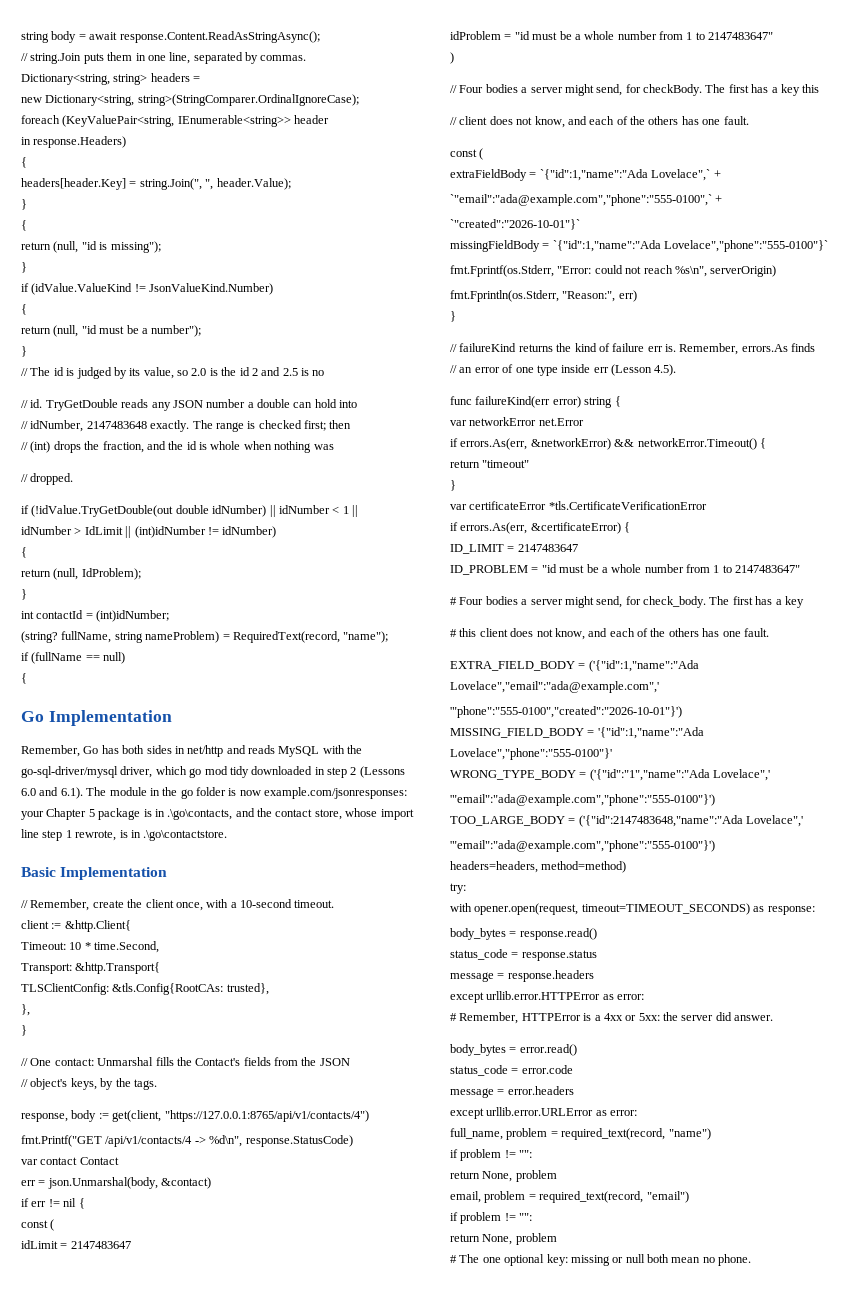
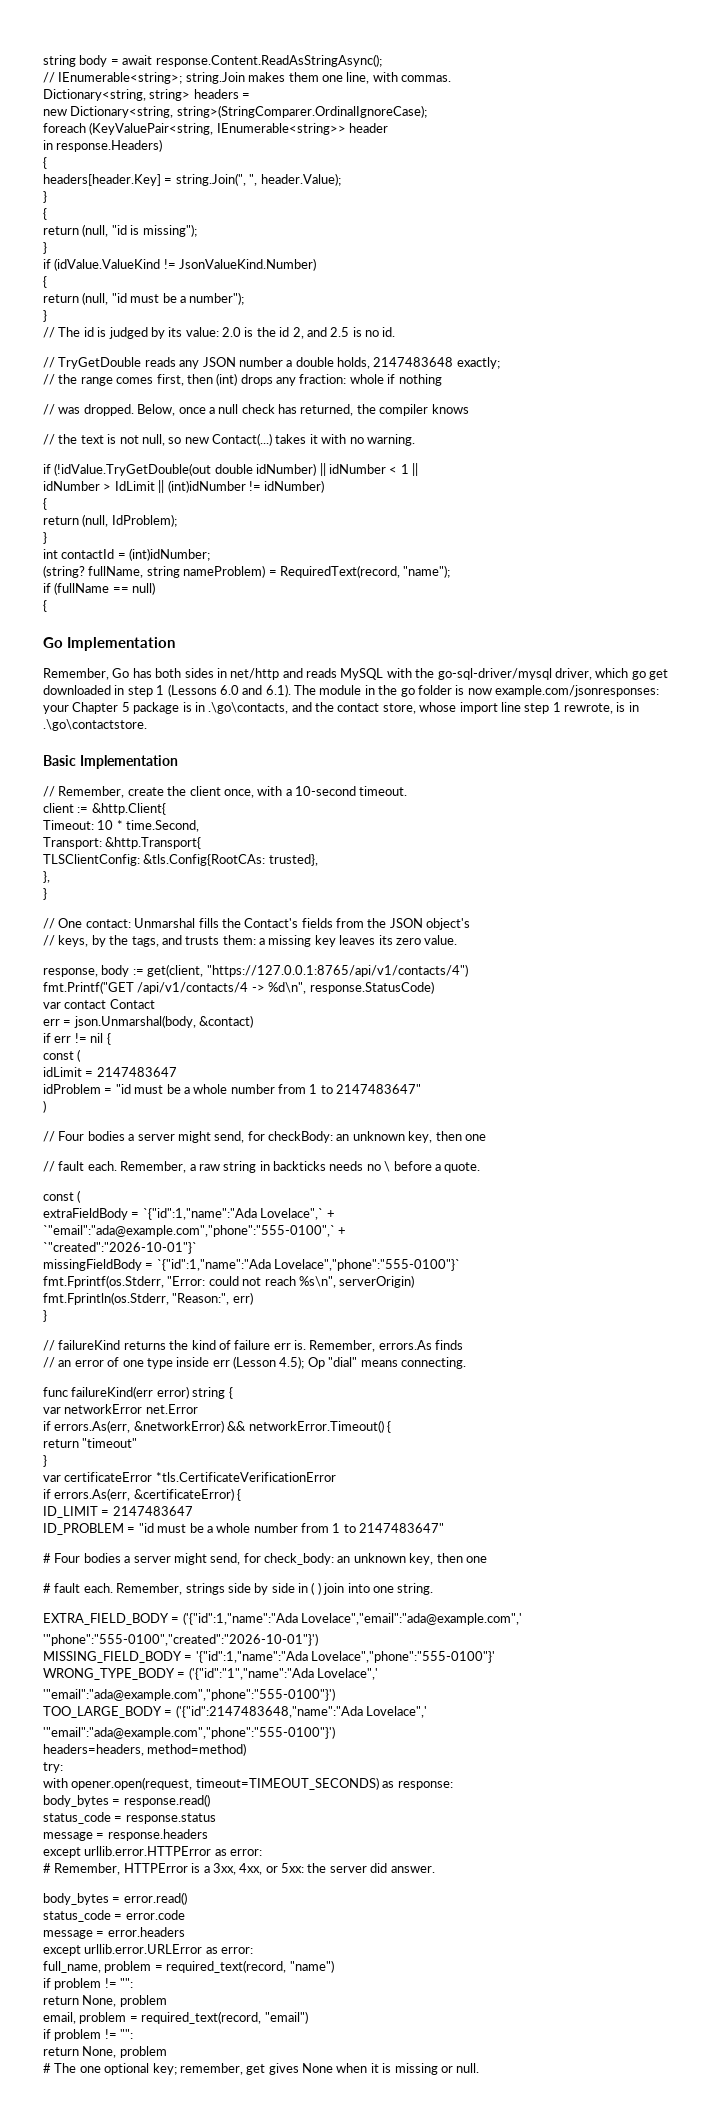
- // string.Join puts them in one line, separated by commas.
+ // IEnumerable<string>; string.Join makes them one line, with commas.
- // The id is judged by its value, so 2.0 is the id 2 and 2.5 is no
- // id. TryGetDouble reads any JSON number a double can hold into
- // idNumber, 2147483648 exactly. The range is checked first; then
- // (int) drops the fraction, and the id is whole when nothing was
- // dropped.
+ // The id is judged by its value: 2.0 is the id 2, and 2.5 is no id.
+ // TryGetDouble reads any JSON number a double holds, 2147483648 exactly;
+ // the range comes first, then (int) drops any fraction: whole if nothing
+ // was dropped. Below, once a null check has returned, the compiler knows
+ // the text is not null, so new Contact(...) takes it with no warning.
- Remember, Go has both sides in net/http and reads MySQL with the go-sql-driver/mysql driver, which go mod tidy downloaded in step 2 (Lessons 6.0 and 6.1). The module in the go folder is now example.com/jsonresponses: your Chapter 5 package is in .\go\contacts, and the contact store, whose import line step 1 rewrote, is in .\go\contactstore.
+ Remember, Go has both sides in net/http and reads MySQL with the go-sql-driver/mysql driver, which go get downloaded in step 1 (Lessons 6.0 and 6.1). The module in the go folder is now example.com/jsonresponses: your Chapter 5 package is in .\go\contacts, and the contact store, whose import line step 1 rewrote, is in .\go\contactstore.
- // One contact: Unmarshal fills the Contact's fields from the JSON
- // object's keys, by the tags.
+ // One contact: Unmarshal fills the Contact's fields from the JSON object's
+ // keys, by the tags, and trusts them: a missing key leaves its zero value.
- // Four bodies a server might send, for checkBody. The first has a key this
- // client does not know, and each of the others has one fault.
+ // Four bodies a server might send, for checkBody: an unknown key, then one
+ // fault each. Remember, a raw string in backticks needs no \ before a quote.
- // an error of one type inside err (Lesson 4.5).
+ // an error of one type inside err (Lesson 4.5); Op "dial" means connecting.
- # Four bodies a server might send, for check_body. The first has a key
- # this client does not know, and each of the others has one fault.
+ # Four bodies a server might send, for check_body: an unknown key, then one
+ # fault each. Remember, strings side by side in ( ) join into one string.
- # Remember, HTTPError is a 4xx or 5xx: the server did answer.
+ # Remember, HTTPError is a 3xx, 4xx, or 5xx: the server did answer.
- # The one optional key: missing or null both mean no phone.
+ # The one optional key; remember, get gives None when it is missing or null.

